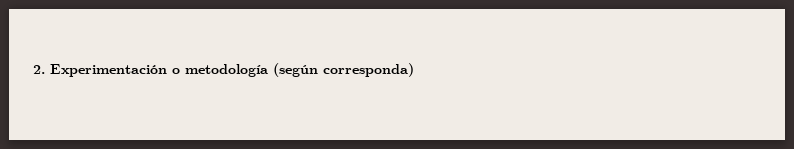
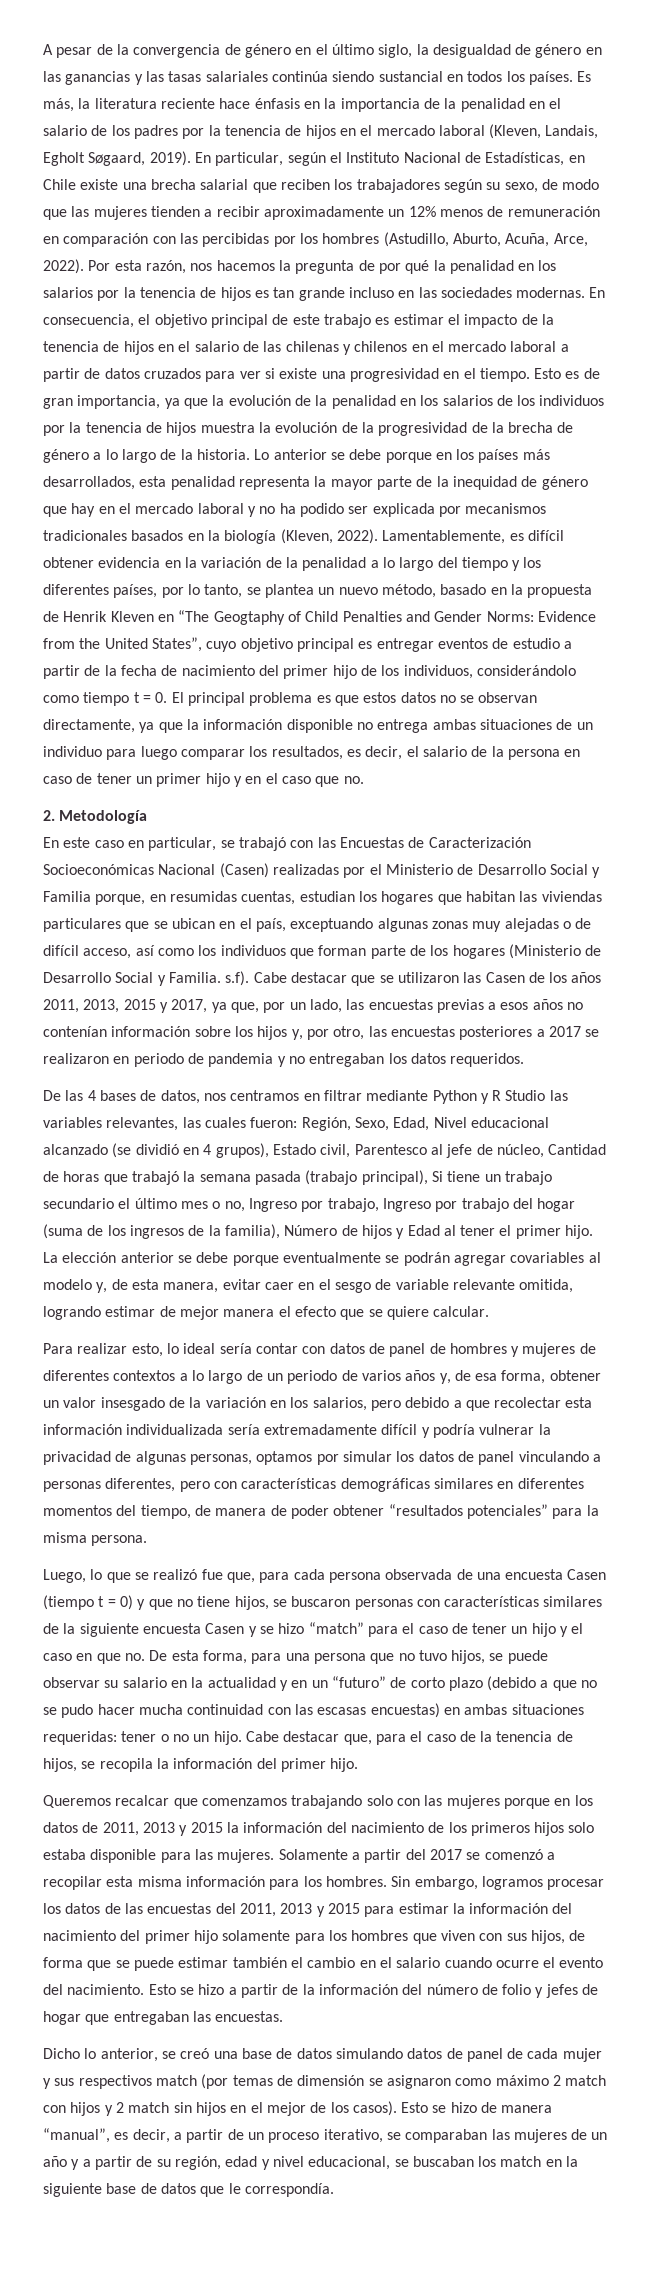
- 2. Experimentación o metodología (según corresponda)
+ A pesar de la convergencia de género en el último siglo, la desigualdad de género en las ganancias y las tasas salariales continúa siendo sustancial en todos los países. Es más, la literatura reciente hace énfasis en la importancia de la penalidad en el salario de los padres por la tenencia de hijos en el mercado laboral (Kleven, Landais, Egholt Søgaard, 2019). En particular, según el Instituto Nacional de Estadísticas, en Chile existe una brecha salarial que reciben los trabajadores según su sexo, de modo que las mujeres tienden a recibir aproximadamente un 12% menos de remuneración en comparación con las percibidas por los hombres (Astudillo, Aburto, Acuña, Arce, 2022). Por esta razón, nos hacemos la pregunta de por qué la penalidad en los salarios por la tenencia de hijos es tan grande incluso en las sociedades modernas. En consecuencia, el objetivo principal de este trabajo es estimar el impacto de la tenencia de hijos en el salario de las chilenas y chilenos en el mercado laboral a partir de datos cruzados para ver si existe una progresividad en el tiempo. Esto es de gran importancia, ya que la evolución de la penalidad en los salarios de los individuos por la tenencia de hijos muestra la evolución de la progresividad de la brecha de género a lo largo de la historia. Lo anterior se debe porque en los países más desarrollados, esta penalidad representa la mayor parte de la inequidad de género que hay en el mercado laboral y no ha podido ser explicada por mecanismos tradicionales basados en la biología (Kleven, 2022). Lamentablemente, es difícil obtener evidencia en la variación de la penalidad a lo largo del tiempo y los diferentes países, por lo tanto, se plantea un nuevo método, basado en la propuesta de Henrik Kleven en “The Geogtaphy of Child Penalties and Gender Norms: Evidence from the United States”, cuyo objetivo principal es entregar eventos de estudio a partir de la fecha de nacimiento del primer hijo de los individuos, considerándolo como tiempo t = 0. El principal problema es que estos datos no se observan directamente, ya que la información disponible no entrega ambas situaciones de un individuo para luego comparar los resultados, es decir, el salario de la persona en caso de tener un primer hijo y en el caso que no.
+ 2. Metodología
+ En este caso en particular, se trabajó con las Encuestas de Caracterización Socioeconómicas Nacional (Casen) realizadas por el Ministerio de Desarrollo Social y Familia porque, en resumidas cuentas, estudian los hogares que habitan las viviendas particulares que se ubican en el país, exceptuando algunas zonas muy alejadas o de difícil acceso, así como los individuos que forman parte de los hogares (Ministerio de Desarrollo Social y Familia. s.f). Cabe destacar que se utilizaron las Casen de los años 2011, 2013, 2015 y 2017, ya que, por un lado, las encuestas previas a esos años no contenían información sobre los hijos y, por otro, las encuestas posteriores a 2017 se realizaron en periodo de pandemia y no entregaban los datos requeridos.
+ De las 4 bases de datos, nos centramos en filtrar mediante Python y R Studio las variables relevantes, las cuales fueron: Región, Sexo, Edad, Nivel educacional alcanzado (se dividió en 4 grupos), Estado civil, Parentesco al jefe de núcleo, Cantidad de horas que trabajó la semana pasada (trabajo principal), Si tiene un trabajo secundario el último mes o no, Ingreso por trabajo, Ingreso por trabajo del hogar (suma de los ingresos de la familia), Número de hijos y Edad al tener el primer hijo. La elección anterior se debe porque eventualmente se podrán agregar covariables al modelo y, de esta manera, evitar caer en el sesgo de variable relevante omitida, logrando estimar de mejor manera el efecto que se quiere calcular.
+ Para realizar esto, lo ideal sería contar con datos de panel de hombres y mujeres de diferentes contextos a lo largo de un periodo de varios años y, de esa forma, obtener un valor insesgado de la variación en los salarios, pero debido a que recolectar esta información individualizada sería extremadamente difícil y podría vulnerar la privacidad de algunas personas, optamos por simular los datos de panel vinculando a personas diferentes, pero con características demográficas similares en diferentes momentos del tiempo, de manera de poder obtener “resultados potenciales” para la misma persona.
+ Luego, lo que se realizó fue que, para cada persona observada de una encuesta Casen (tiempo t = 0) y que no tiene hijos, se buscaron personas con características similares de la siguiente encuesta Casen y se hizo “match” para el caso de tener un hijo y el caso en que no. De esta forma, para una persona que no tuvo hijos, se puede observar su salario en la actualidad y en un “futuro” de corto plazo (debido a que no se pudo hacer mucha continuidad con las escasas encuestas) en ambas situaciones requeridas: tener o no un hijo. Cabe destacar que, para el caso de la tenencia de hijos, se recopila la información del primer hijo.
+ Queremos recalcar que comenzamos trabajando solo con las mujeres porque en los datos de 2011, 2013 y 2015 la información del nacimiento de los primeros hijos solo estaba disponible para las mujeres. Solamente a partir del 2017 se comenzó a recopilar esta misma información para los hombres. Sin embargo, logramos procesar los datos de las encuestas del 2011, 2013 y 2015 para estimar la información del nacimiento del primer hijo solamente para los hombres que viven con sus hijos, de forma que se puede estimar también el cambio en el salario cuando ocurre el evento del nacimiento. Esto se hizo a partir de la información del número de folio y jefes de hogar que entregaban las encuestas.
+ Dicho lo anterior, se creó una base de datos simulando datos de panel de cada mujer y sus respectivos match (por temas de dimensión se asignaron como máximo 2 match con hijos y 2 match sin hijos en el mejor de los casos). Esto se hizo de manera “manual”, es decir, a partir de un proceso iterativo, se comparaban las mujeres de un año y a partir de su región, edad y nivel educacional, se buscaban los match en la siguiente base de datos que le correspondía.

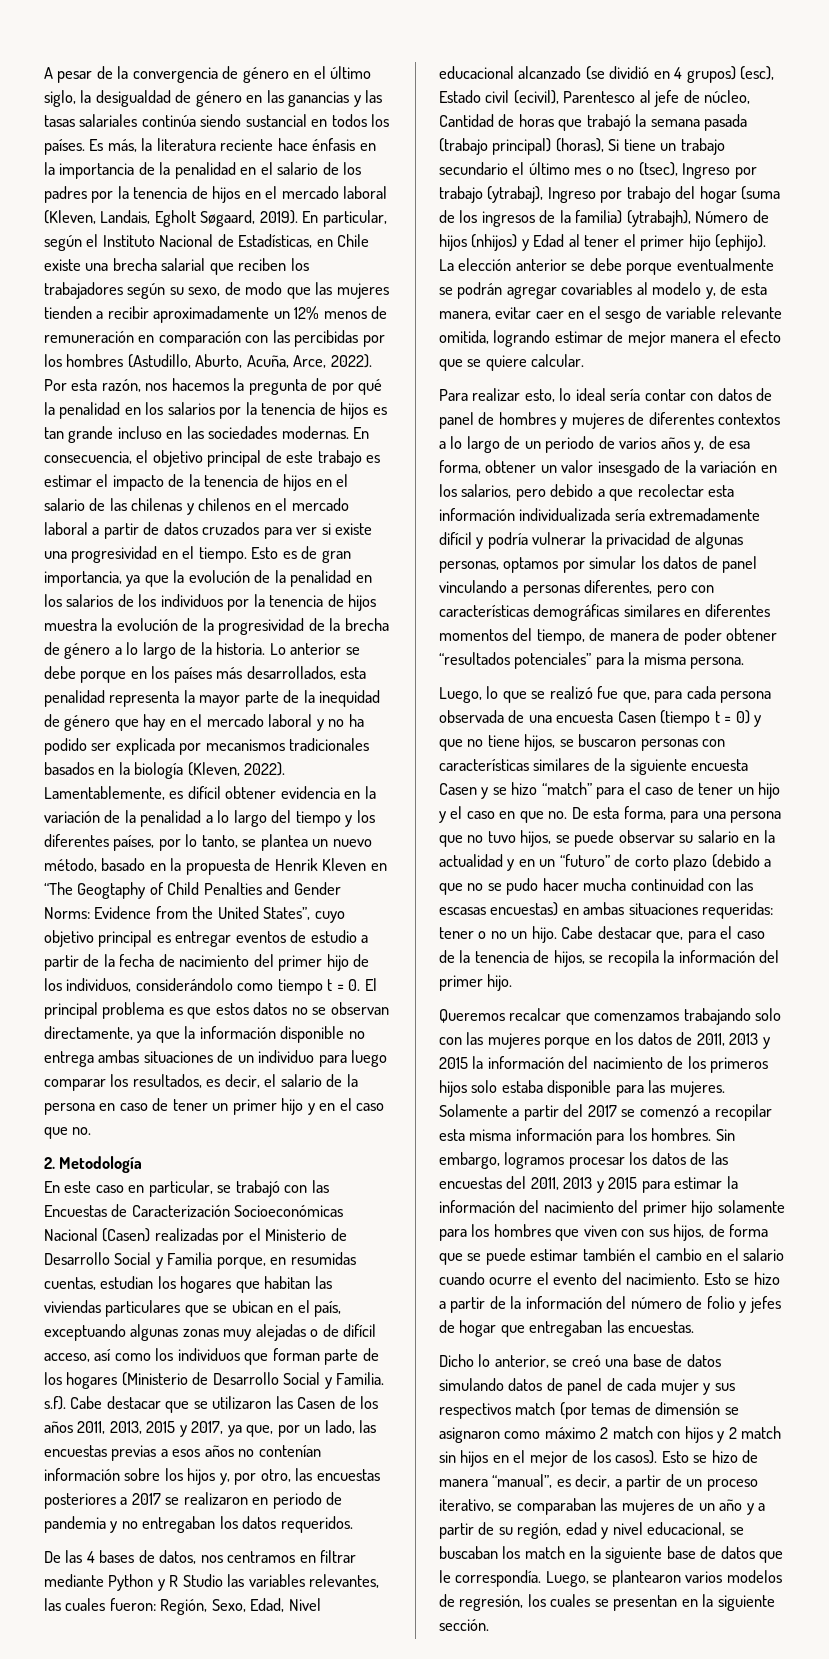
- Región, Sexo, Edad, Nivel educacional alcanzado (se dividió en 4 grupos), Estado civil, Parentesco al jefe de núcleo, Cantidad de horas que trabajó la semana pasada (trabajo principal), Si tiene un trabajo secundario el último mes o no, Ingreso por trabajo, Ingreso por trabajo del hogar (suma de los ingresos de la familia), Número de hijos y Edad al tener el primer hijo.
+ Región, Sexo, Edad, Nivel educacional alcanzado (se dividió en 4 grupos) (esc), Estado civil (ecivil), Parentesco al jefe de núcleo, Cantidad de horas que trabajó la semana pasada (trabajo principal) (horas), Si tiene un trabajo secundario el último mes o no (tsec), Ingreso por trabajo (ytrabaj), Ingreso por trabajo del hogar (suma de los ingresos de la familia) (ytrabajh), Número de hijos (nhijos) y Edad al tener el primer hijo (ephijo).
+ Luego, se plantearon varios modelos de regresión, los cuales se presentan en la siguiente sección.

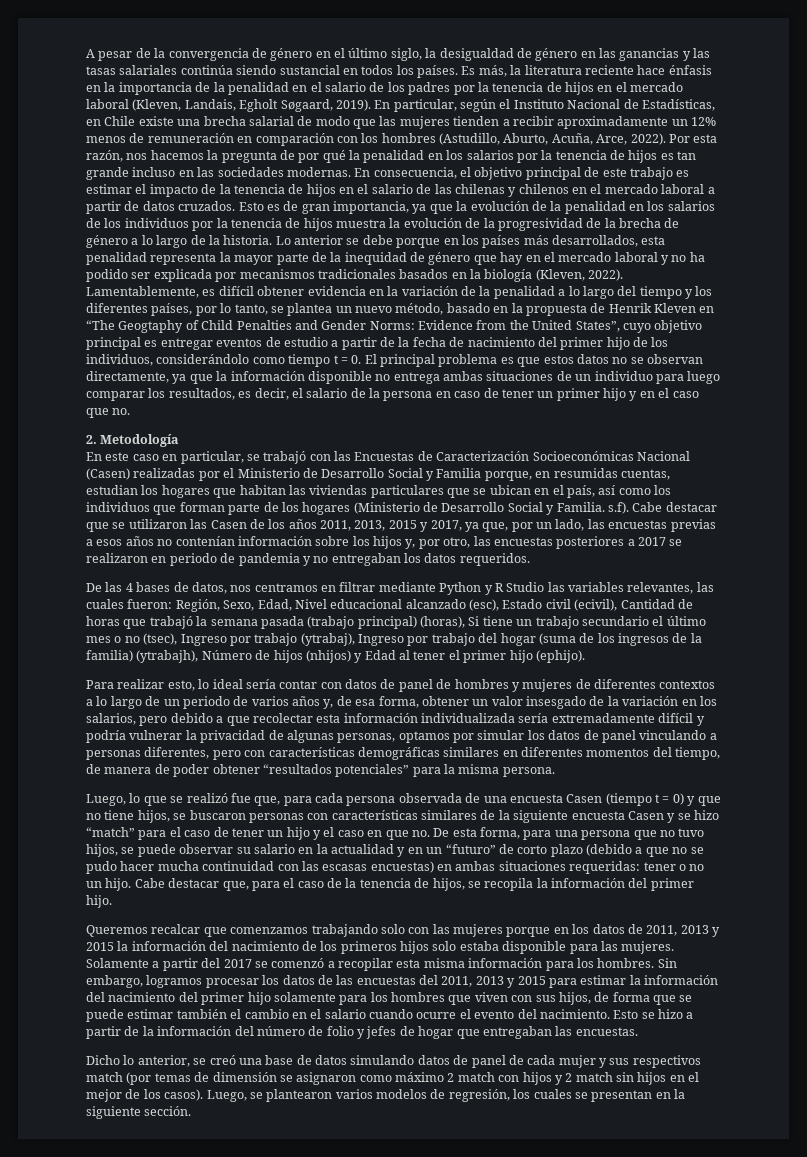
- En particular, según el Instituto Nacional de Estadísticas, en Chile existe una brecha salarial que reciben los trabajadores según su sexo, de modo que las mujeres tienden a recibir aproximadamente un 12% menos de remuneración en comparación con las percibidas por los hombres (Astudillo, Aburto, Acuña, Arce, 2022).
+ En particular, según el Instituto Nacional de Estadísticas, en Chile existe una brecha salarial de modo que las mujeres tienden a recibir aproximadamente un 12% menos de remuneración en comparación con los hombres (Astudillo, Aburto, Acuña, Arce, 2022).
- En consecuencia, el objetivo principal de este trabajo es estimar el impacto de la tenencia de hijos en el salario de las chilenas y chilenos en el mercado laboral a partir de datos cruzados para ver si existe una progresividad en el tiempo.
+ En consecuencia, el objetivo principal de este trabajo es estimar el impacto de la tenencia de hijos en el salario de las chilenas y chilenos en el mercado laboral a partir de datos cruzados.
- En este caso en particular, se trabajó con las Encuestas de Caracterización Socioeconómicas Nacional (Casen) realizadas por el Ministerio de Desarrollo Social y Familia porque, en resumidas cuentas, estudian los hogares que habitan las viviendas particulares que se ubican en el país, exceptuando algunas zonas muy alejadas o de difícil acceso, así como los individuos que forman parte de los hogares (Ministerio de Desarrollo Social y Familia. s.f). Cabe destacar que se utilizaron las Casen de los años 2011, 2013, 2015 y 2017, ya que, por un lado, las encuestas previas a esos años no contenían información sobre los hijos y, por otro, las encuestas posteriores a 2017 se realizaron en periodo de pandemia y no entregaban los datos requeridos.
+ En este caso en particular, se trabajó con las Encuestas de Caracterización Socioeconómicas Nacional (Casen) realizadas por el Ministerio de Desarrollo Social y Familia porque, en resumidas cuentas, estudian los hogares que habitan las viviendas particulares que se ubican en el país, así como los individuos que forman parte de los hogares (Ministerio de Desarrollo Social y Familia. s.f). Cabe destacar que se utilizaron las Casen de los años 2011, 2013, 2015 y 2017, ya que, por un lado, las encuestas previas a esos años no contenían información sobre los hijos y, por otro, las encuestas posteriores a 2017 se realizaron en periodo de pandemia y no entregaban los datos requeridos.
- Región, Sexo, Edad, Nivel educacional alcanzado (se dividió en 4 grupos) (esc), Estado civil (ecivil), Parentesco al jefe de núcleo, Cantidad de horas que trabajó la semana pasada (trabajo principal) (horas), Si tiene un trabajo secundario el último mes o no (tsec), Ingreso por trabajo (ytrabaj), Ingreso por trabajo del hogar (suma de los ingresos de la familia) (ytrabajh), Número de hijos (nhijos) y Edad al tener el primer hijo (ephijo). La elección anterior se debe porque eventualmente se podrán agregar covariables al modelo y, de esta manera, evitar caer en el sesgo de variable relevante omitida, logrando estimar de mejor manera el efecto que se quiere calcular.
+ Región, Sexo, Edad, Nivel educacional alcanzado (esc), Estado civil (ecivil), Cantidad de horas que trabajó la semana pasada (trabajo principal) (horas), Si tiene un trabajo secundario el último mes o no (tsec), Ingreso por trabajo (ytrabaj), Ingreso por trabajo del hogar (suma de los ingresos de la familia) (ytrabajh), Número de hijos (nhijos) y Edad al tener el primer hijo (ephijo).
- Esto se hizo de manera “manual”, es decir, a partir de un proceso iterativo, se comparaban las mujeres de un año y a partir de su región, edad y nivel educacional, se buscaban los match en la siguiente base de datos que le correspondía.

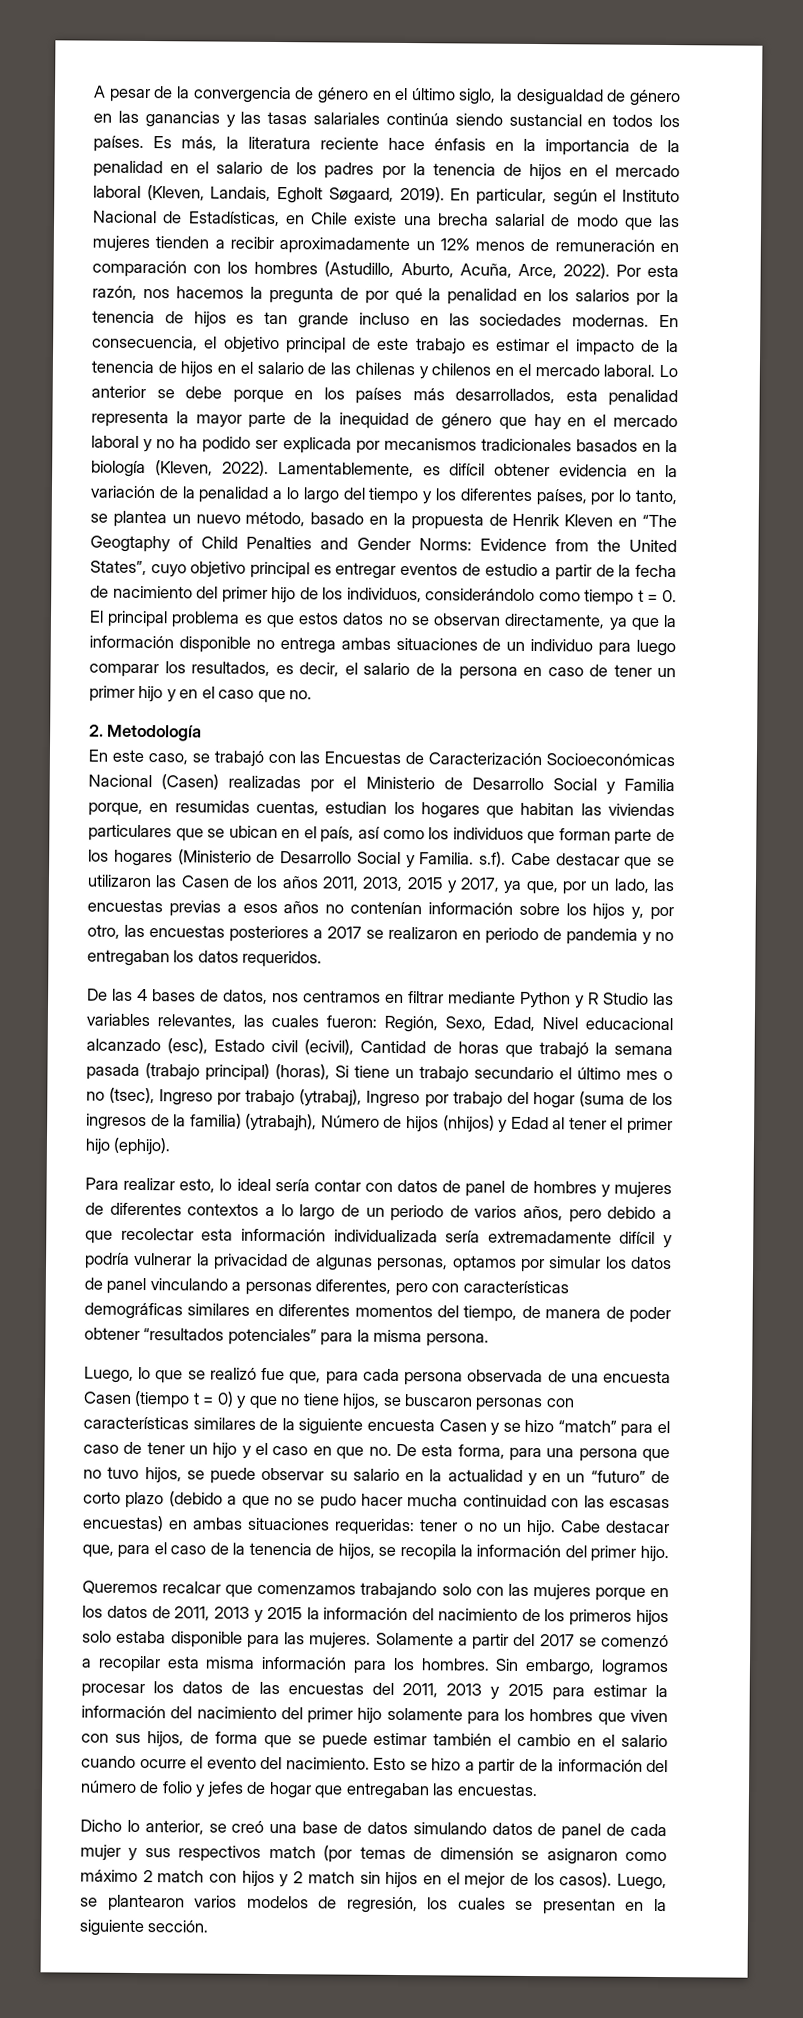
- En consecuencia, el objetivo principal de este trabajo es estimar el impacto de la tenencia de hijos en el salario de las chilenas y chilenos en el mercado laboral a partir de datos cruzados. Esto es de gran importancia, ya que la evolución de la penalidad en los salarios de los individuos por la tenencia de hijos muestra la evolución de la progresividad de la brecha de género a lo largo de la historia.
+ En consecuencia, el objetivo principal de este trabajo es estimar el impacto de la tenencia de hijos en el salario de las chilenas y chilenos en el mercado laboral.
- En este caso en particular, se trabajó con las Encuestas de Caracterización Socioeconómicas Nacional (Casen) realizadas por el Ministerio de Desarrollo Social y Familia porque, en resumidas cuentas, estudian los hogares que habitan las viviendas particulares que se ubican en el país, así como los individuos que forman parte de los hogares (Ministerio de Desarrollo Social y Familia. s.f). Cabe destacar que se utilizaron las Casen de los años 2011, 2013, 2015 y 2017, ya que, por un lado, las encuestas previas a esos años no contenían información sobre los hijos y, por otro, las encuestas posteriores a 2017 se realizaron en periodo de pandemia y no entregaban los datos requeridos.
+ En este caso, se trabajó con las Encuestas de Caracterización Socioeconómicas Nacional (Casen) realizadas por el Ministerio de Desarrollo Social y Familia porque, en resumidas cuentas, estudian los hogares que habitan las viviendas particulares que se ubican en el país, así como los individuos que forman parte de los hogares (Ministerio de Desarrollo Social y Familia. s.f). Cabe destacar que se utilizaron las Casen de los años 2011, 2013, 2015 y 2017, ya que, por un lado, las encuestas previas a esos años no contenían información sobre los hijos y, por otro, las encuestas posteriores a 2017 se realizaron en periodo de pandemia y no entregaban los datos requeridos.
- Para realizar esto, lo ideal sería contar con datos de panel de hombres y mujeres de diferentes contextos a lo largo de un periodo de varios años y, de esa forma, obtener un valor insesgado de la variación en los salarios, pero debido a que recolectar esta información individualizada sería extremadamente difícil y podría vulnerar la privacidad de algunas personas, optamos por simular los datos de panel vinculando a personas diferentes, pero con características demográficas similares en diferentes momentos del tiempo, de manera de poder obtener “resultados potenciales” para la misma persona.
+ Para realizar esto, lo ideal sería contar con datos de panel de hombres y mujeres de diferentes contextos a lo largo de un periodo de varios años, pero debido a que recolectar esta información individualizada sería extremadamente difícil y podría vulnerar la privacidad de algunas personas, optamos por simular los datos de panel vinculando a personas diferentes, pero con características demográficas similares en diferentes momentos del tiempo, de manera de poder obtener “resultados potenciales” para la misma persona.

